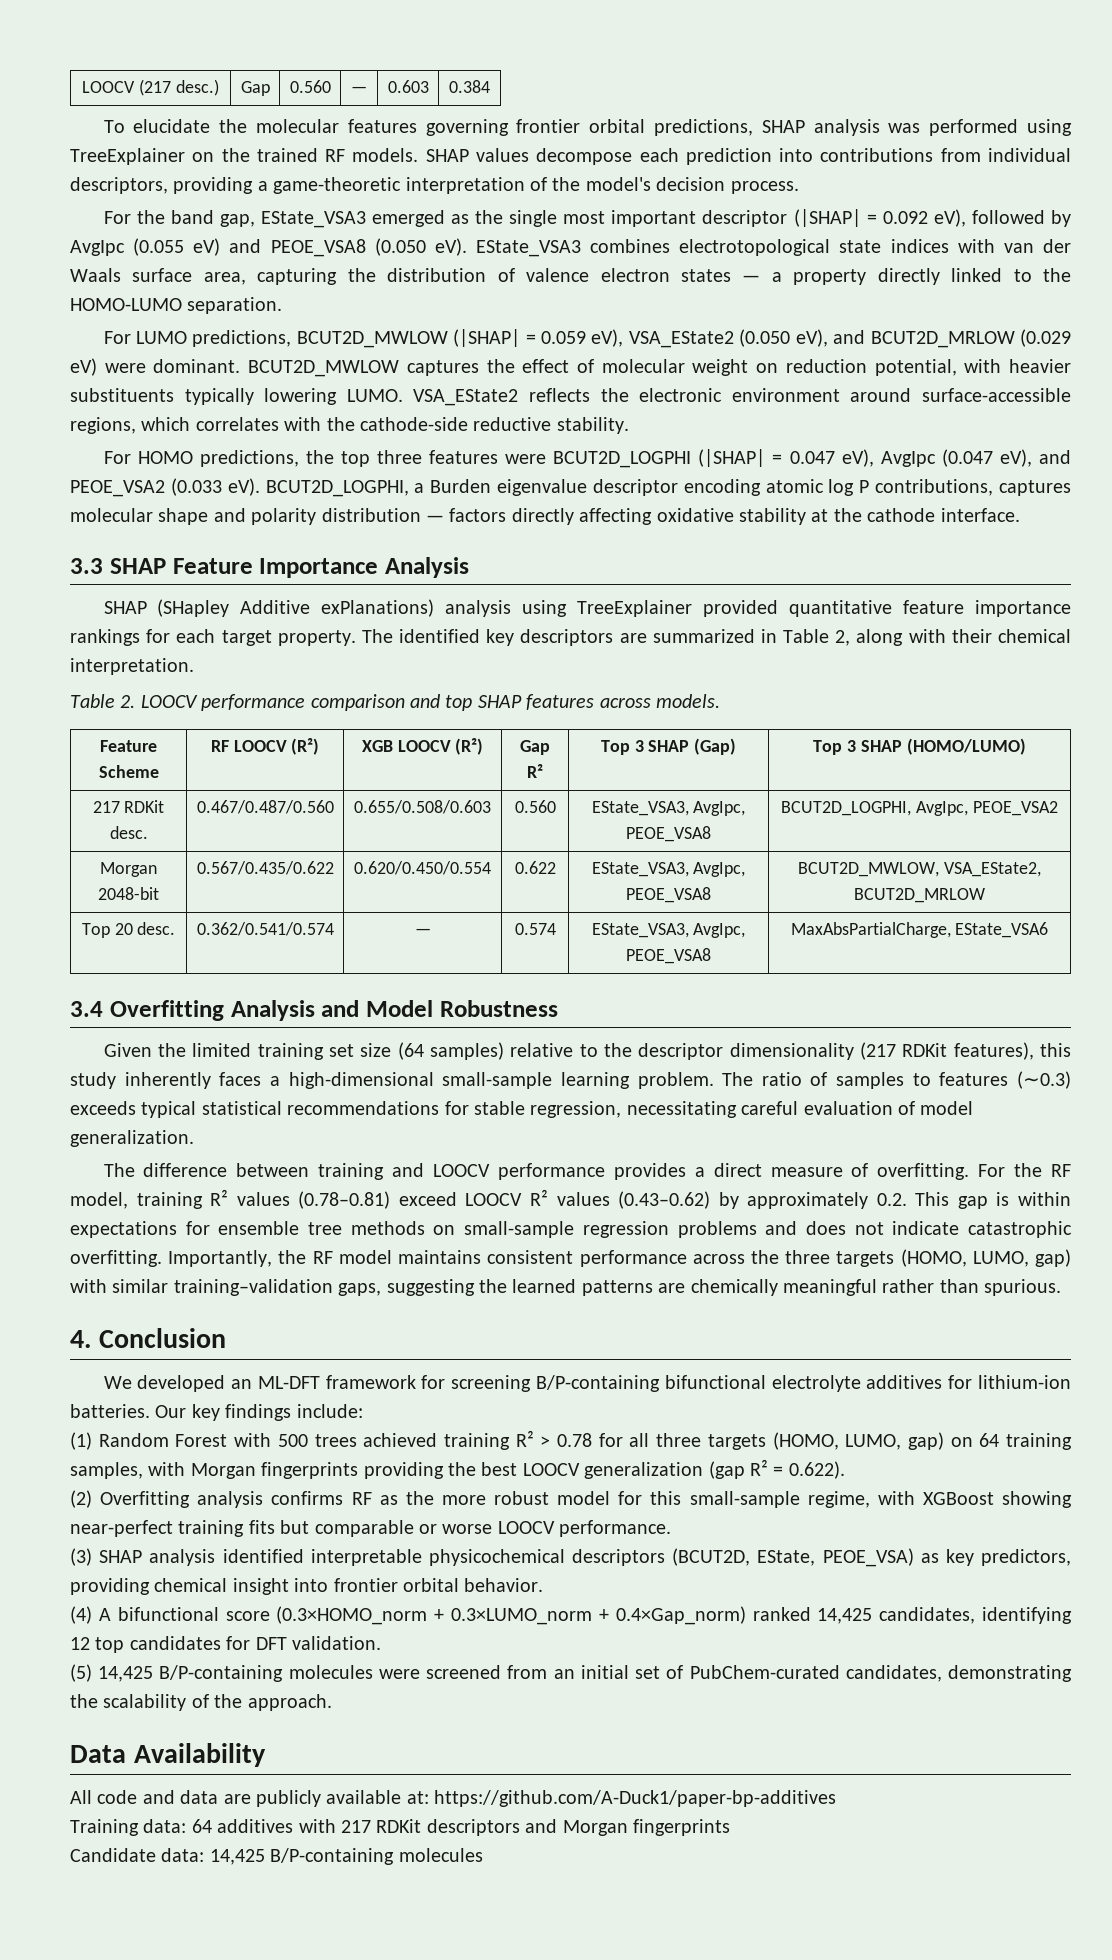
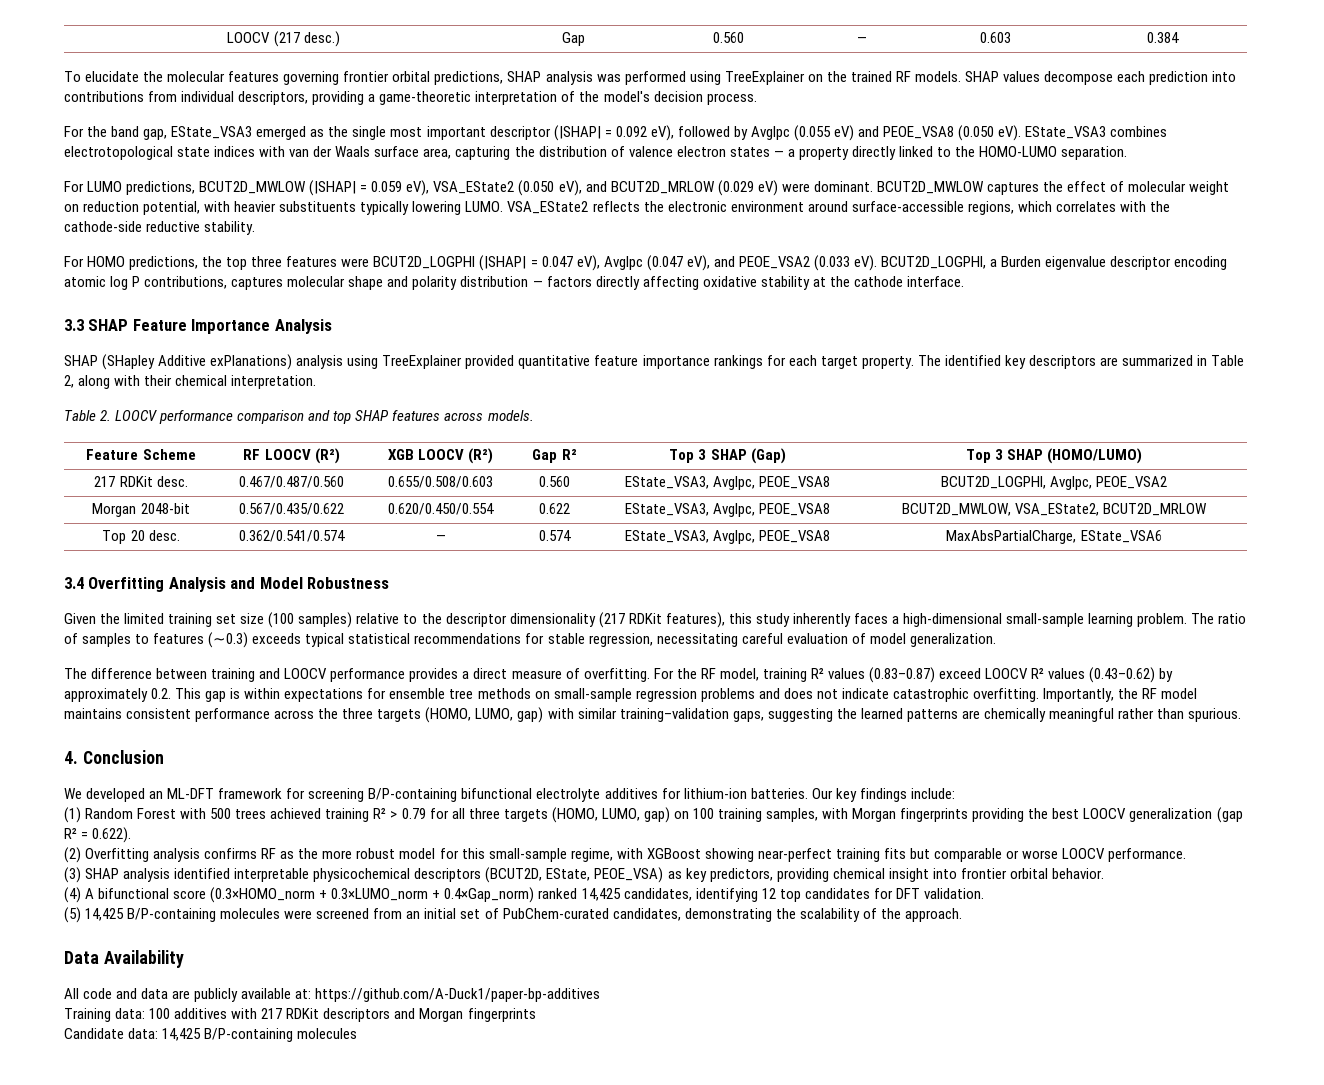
- Given the limited training set size (64 samples) relative to the descriptor dimensionality (217 RDKit features), this study inherently faces a high-dimensional small-sample learning problem.
+ Given the limited training set size (100 samples) relative to the descriptor dimensionality (217 RDKit features), this study inherently faces a high-dimensional small-sample learning problem.
- For the RF model, training R² values (0.78–0.81) exceed LOOCV R² values (0.43–0.62) by approximately 0.2. This gap is within expectations for ensemble tree methods on small-sample regression problems and does not indicate catastrophic overfitting.
+ For the RF model, training R² values (0.83–0.87) exceed LOOCV R² values (0.43–0.62) by approximately 0.2. This gap is within expectations for ensemble tree methods on small-sample regression problems and does not indicate catastrophic overfitting.
- (1) Random Forest with 500 trees achieved training R² > 0.78 for all three targets (HOMO, LUMO, gap) on 64 training samples, with Morgan fingerprints providing the best LOOCV generalization (gap R² = 0.622).
+ (1) Random Forest with 500 trees achieved training R² > 0.79 for all three targets (HOMO, LUMO, gap) on 100 training samples, with Morgan fingerprints providing the best LOOCV generalization (gap R² = 0.622).
- Training data: 64 additives with 217 RDKit descriptors and Morgan fingerprints
+ Training data: 100 additives with 217 RDKit descriptors and Morgan fingerprints

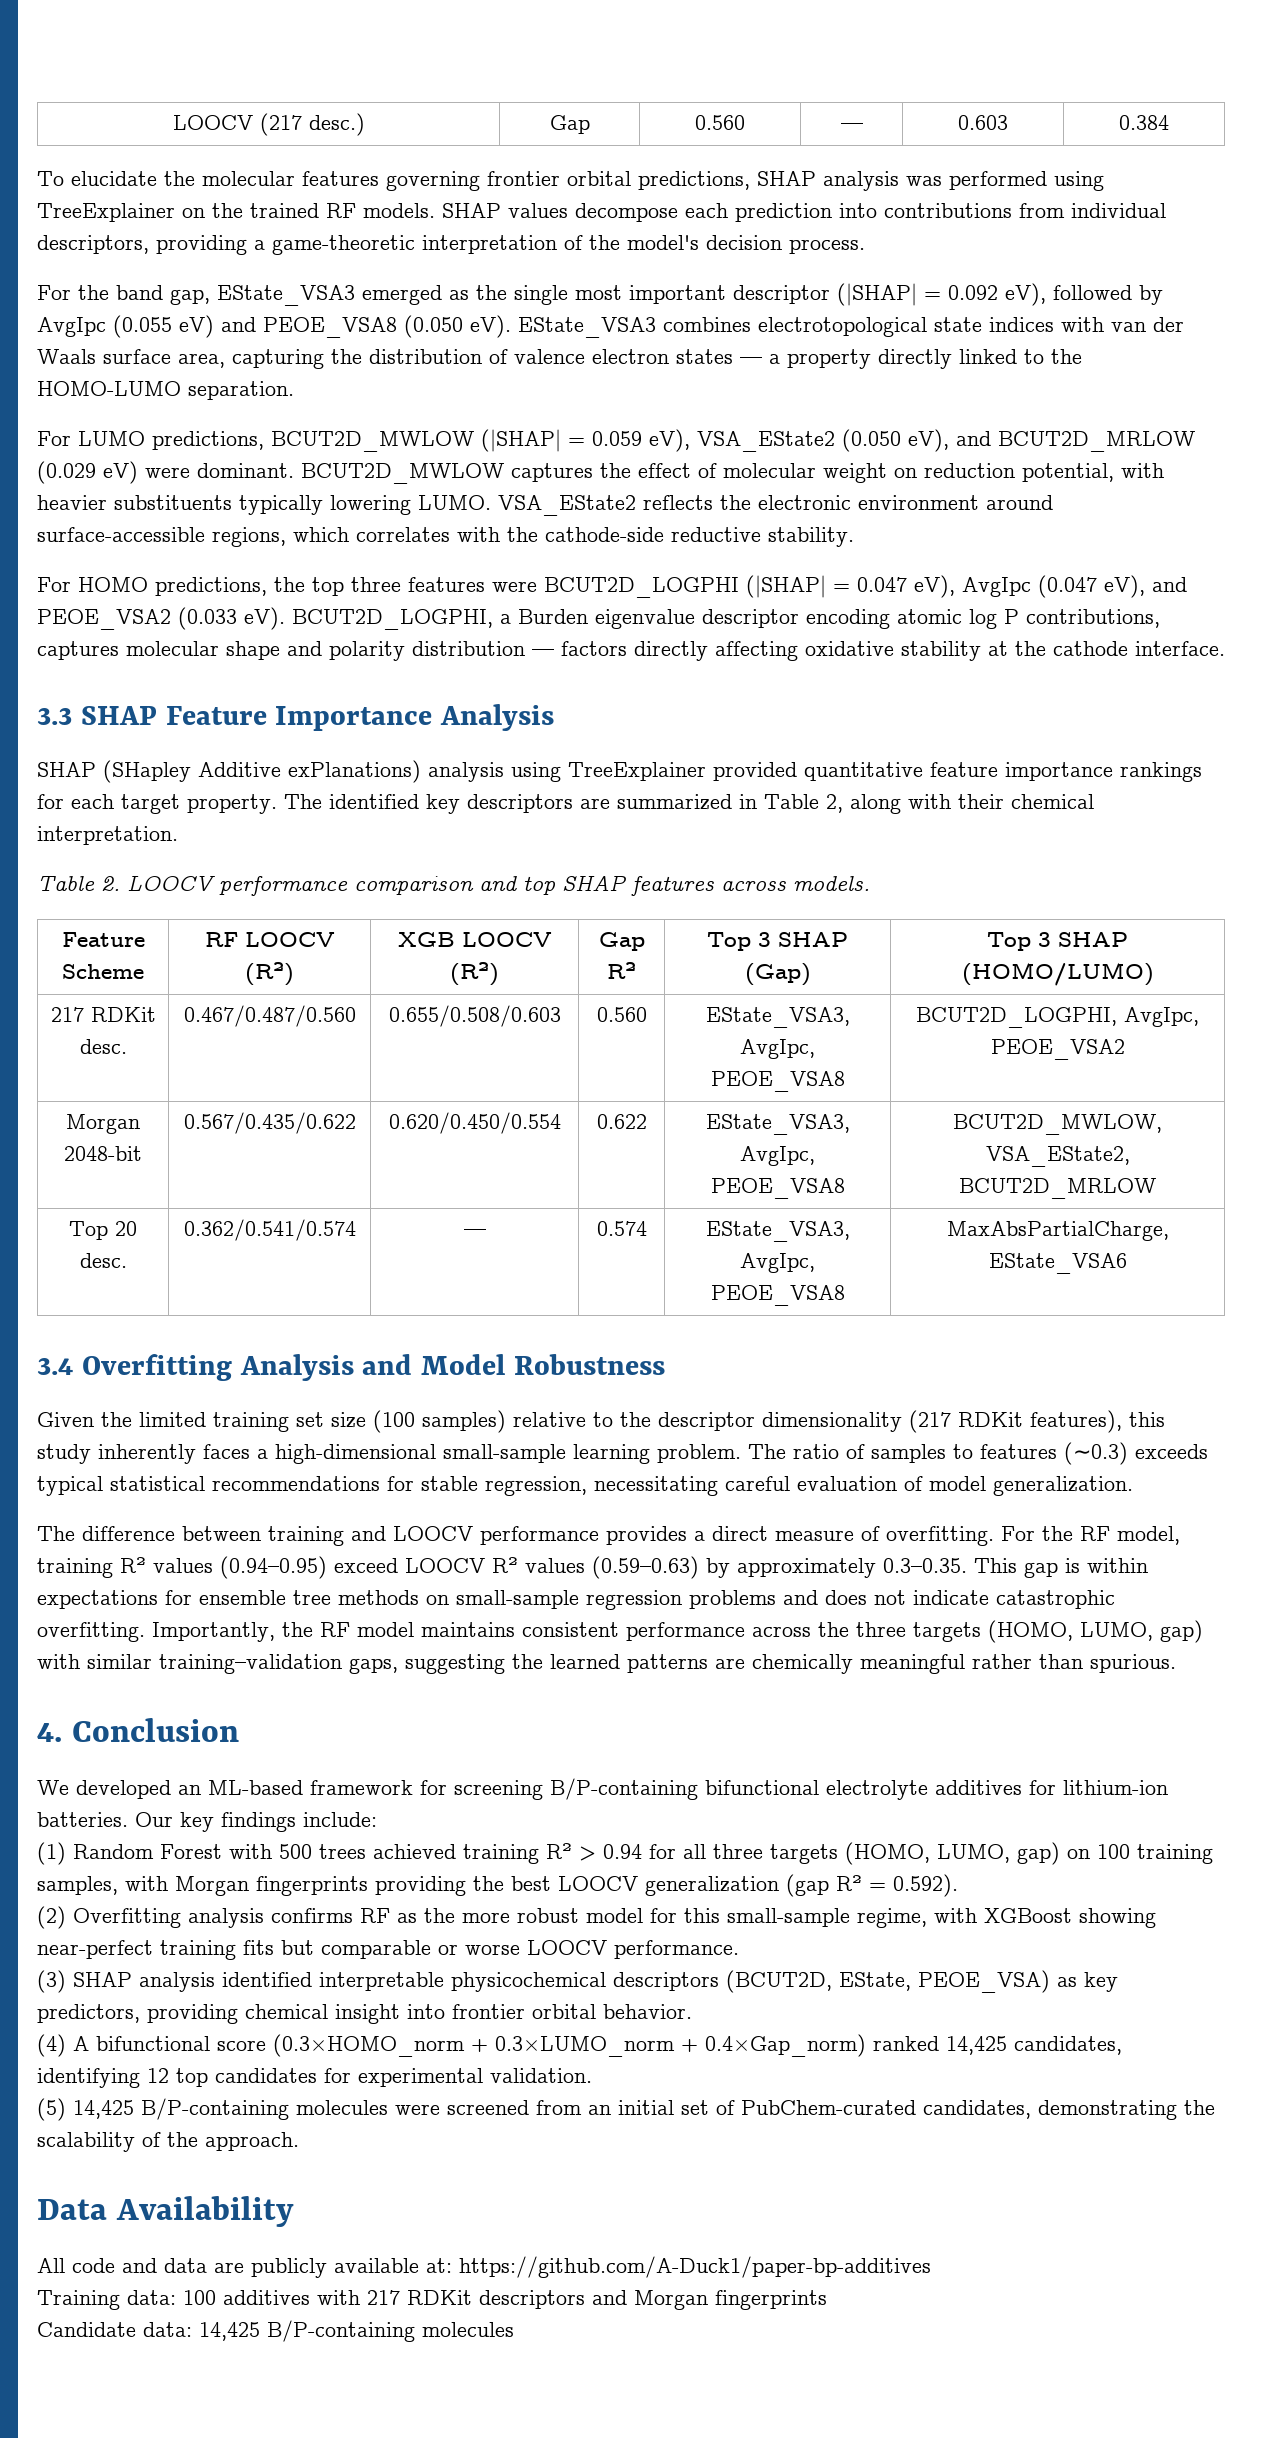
- For the RF model, training R² values (0.83–0.87) exceed LOOCV R² values (0.43–0.62) by approximately 0.2. This gap is within expectations for ensemble tree methods on small-sample regression problems and does not indicate catastrophic overfitting.
+ For the RF model, training R² values (0.94–0.95) exceed LOOCV R² values (0.59–0.63) by approximately 0.3–0.35. This gap is within expectations for ensemble tree methods on small-sample regression problems and does not indicate catastrophic overfitting.
- We developed an ML-DFT framework for screening B/P-containing bifunctional electrolyte additives for lithium-ion batteries.
+ We developed an ML-based framework for screening B/P-containing bifunctional electrolyte additives for lithium-ion batteries.
- (1) Random Forest with 500 trees achieved training R² > 0.79 for all three targets (HOMO, LUMO, gap) on 100 training samples, with Morgan fingerprints providing the best LOOCV generalization (gap R² = 0.622).
+ (1) Random Forest with 500 trees achieved training R² > 0.94 for all three targets (HOMO, LUMO, gap) on 100 training samples, with Morgan fingerprints providing the best LOOCV generalization (gap R² = 0.592).
- (4) A bifunctional score (0.3×HOMO_norm + 0.3×LUMO_norm + 0.4×Gap_norm) ranked 14,425 candidates, identifying 12 top candidates for DFT validation.
+ (4) A bifunctional score (0.3×HOMO_norm + 0.3×LUMO_norm + 0.4×Gap_norm) ranked 14,425 candidates, identifying 12 top candidates for experimental validation.

